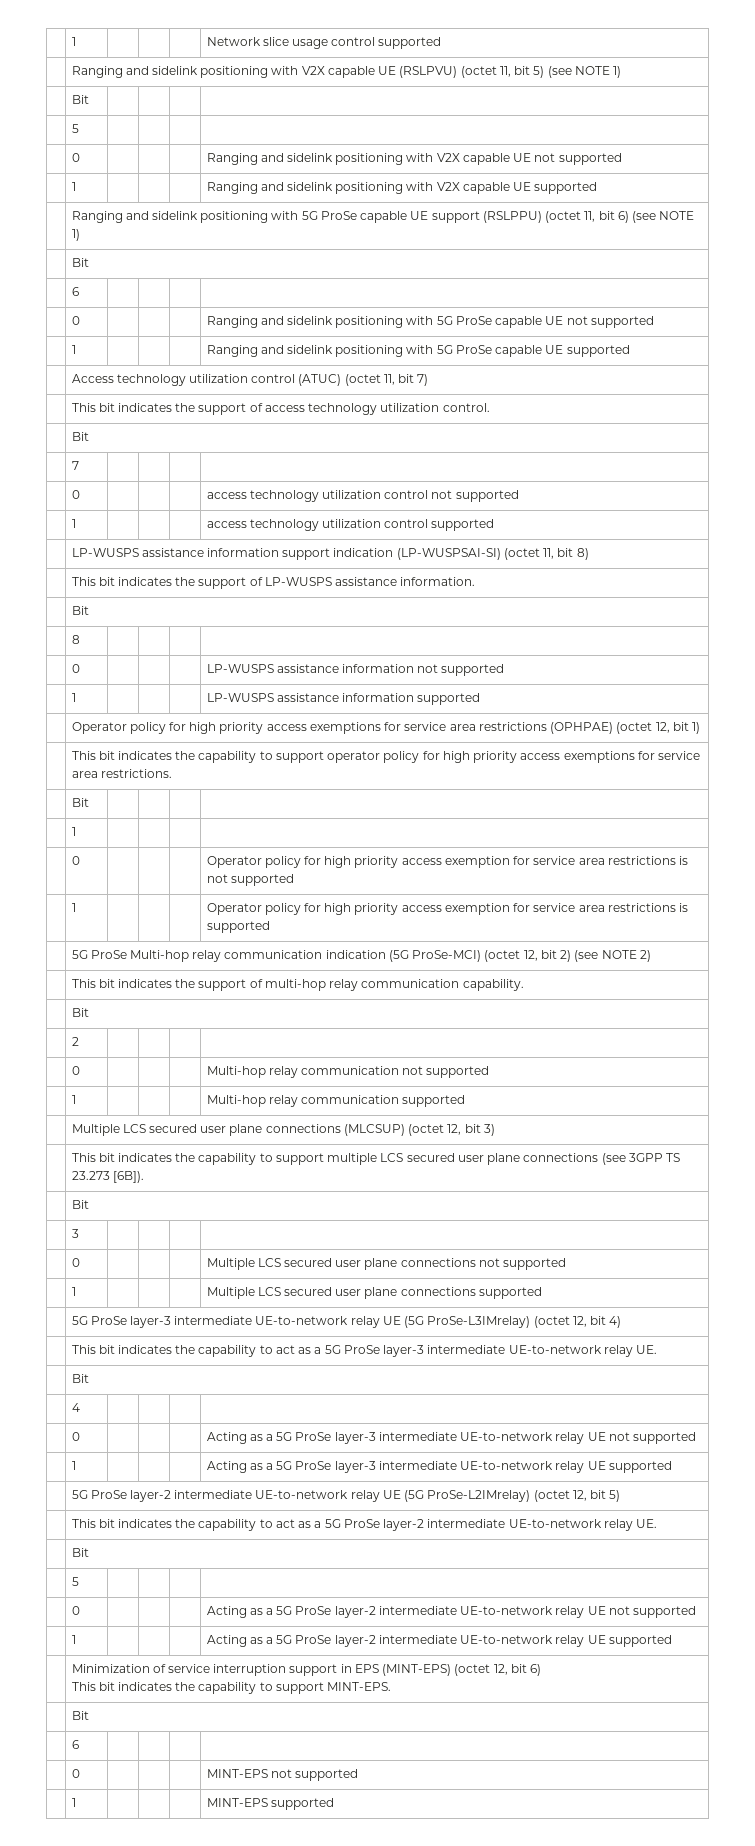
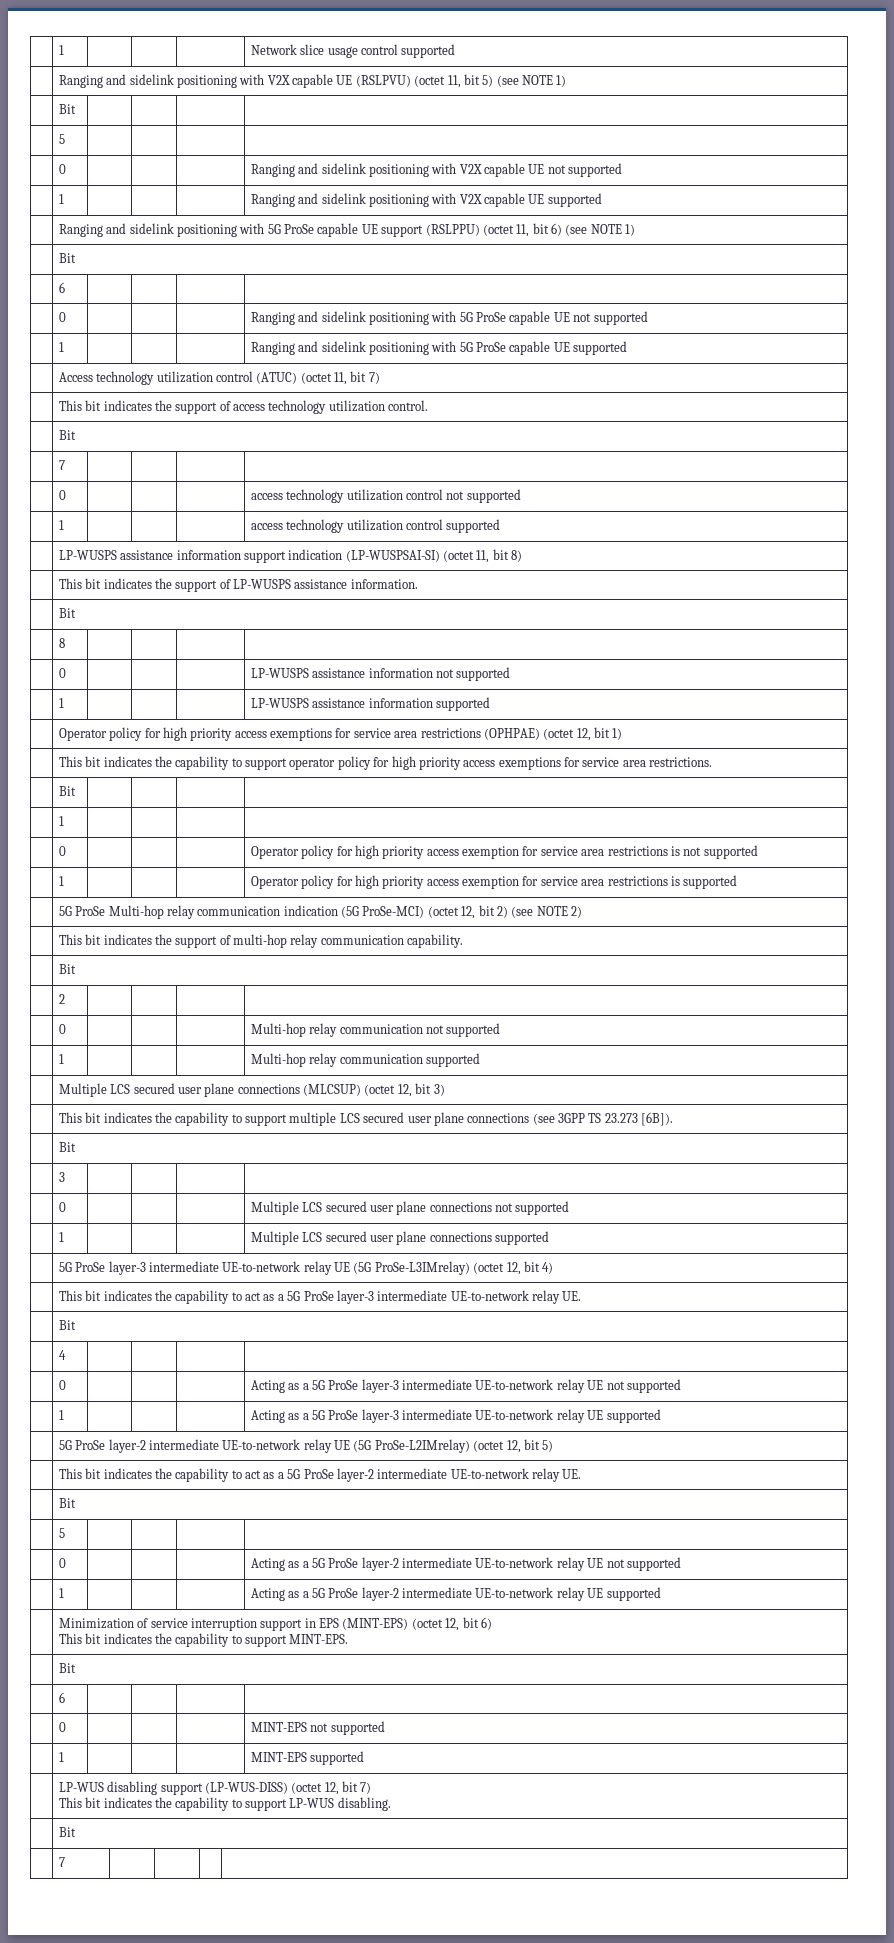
+ | LP-WUS disabling support (LP-WUS-DISS) (octet 12, bit 7)
+ This bit indicates the capability to support LP-WUS disabling.
+ | Bit
+ | 7 | | | |

